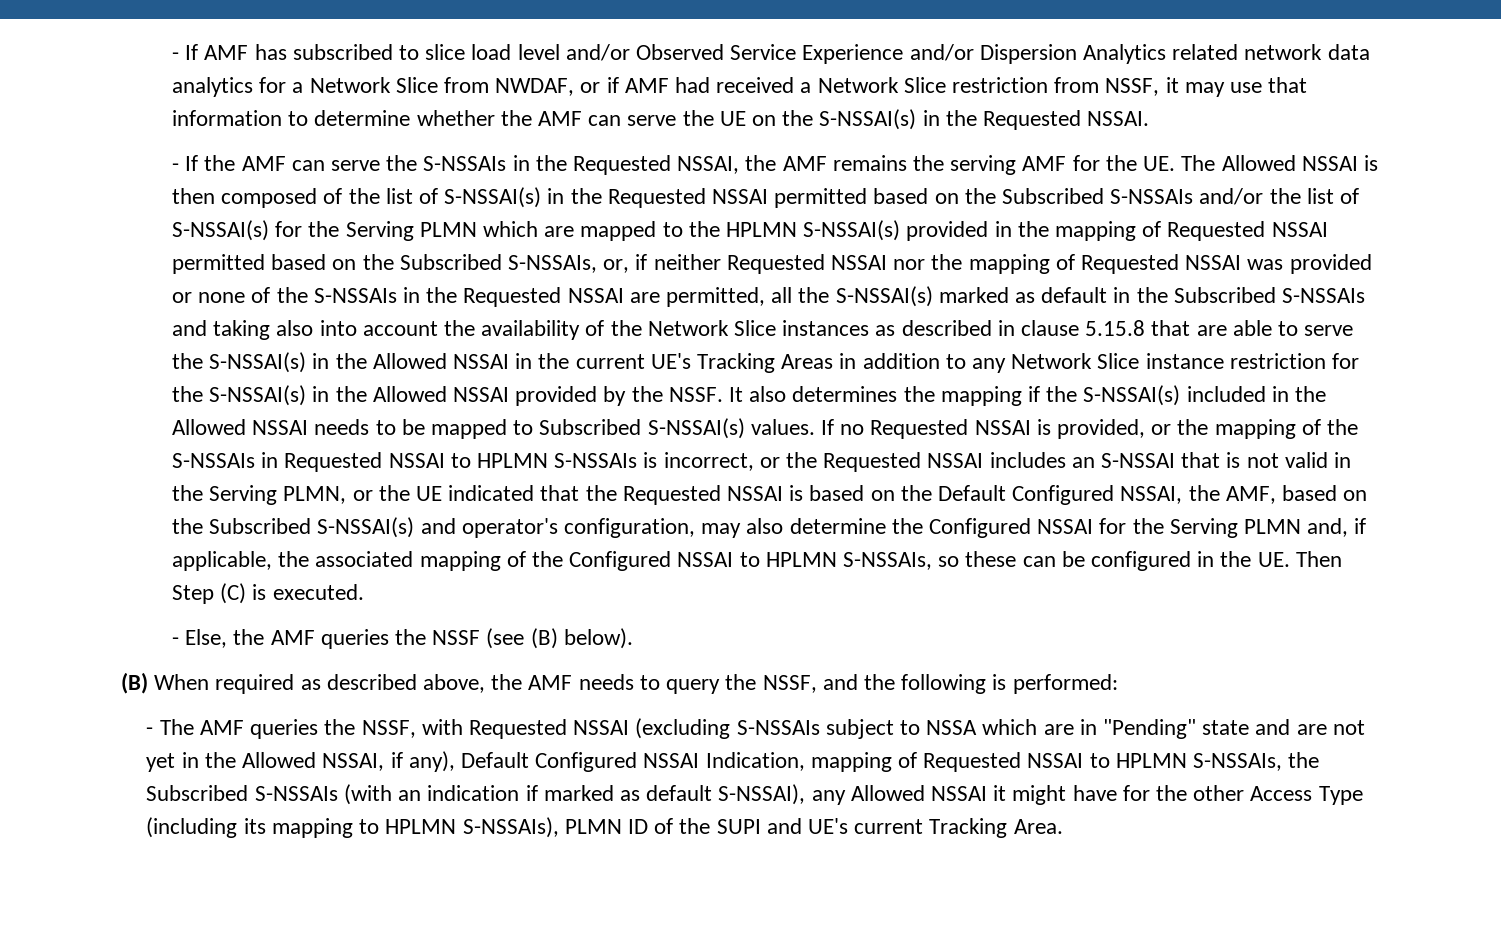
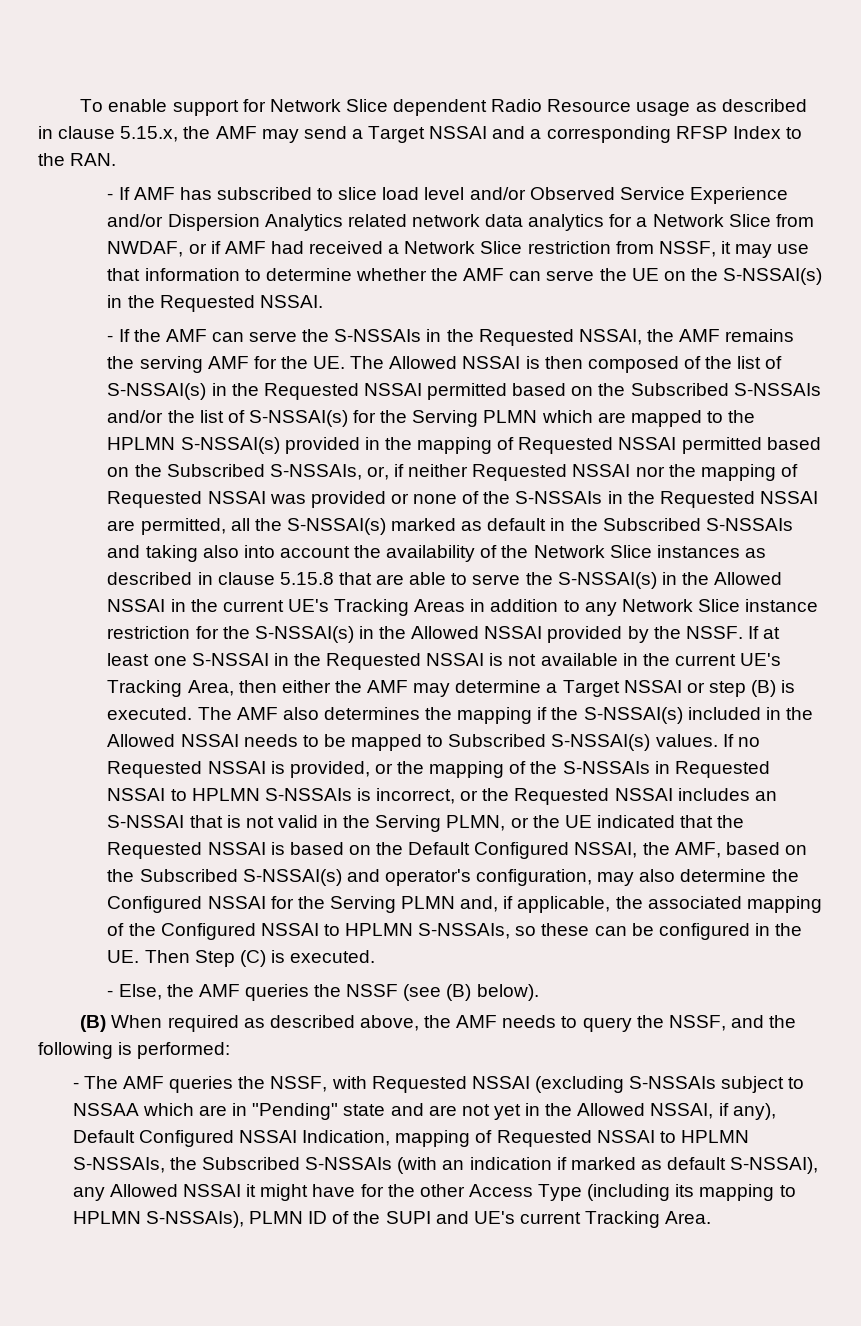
+ To enable support for Network Slice dependent Radio Resource usage as described in clause 5.15.x, the AMF may send a Target NSSAI and a corresponding RFSP Index to the RAN.
- It also determines the mapping if the S-NSSAI(s) included in the Allowed NSSAI needs to be mapped to Subscribed S-NSSAI(s) values.
+ If at least one S-NSSAI in the Requested NSSAI is not available in the current UE's Tracking Area, then either the AMF may determine a Target NSSAI or step (B) is executed. The AMF also determines the mapping if the S-NSSAI(s) included in the Allowed NSSAI needs to be mapped to Subscribed S-NSSAI(s) values.
- - The AMF queries the NSSF, with Requested NSSAI (excluding S-NSSAIs subject to NSSA which are in "Pending" state and are not yet in the Allowed NSSAI, if any), Default Configured NSSAI Indication, mapping of Requested NSSAI to HPLMN S-NSSAIs, the Subscribed S-NSSAIs (with an indication if marked as default S-NSSAI), any Allowed NSSAI it might have for the other Access Type (including its mapping to HPLMN S-NSSAIs), PLMN ID of the SUPI and UE's current Tracking Area.
+ - The AMF queries the NSSF, with Requested NSSAI (excluding S-NSSAIs subject to NSSAA which are in "Pending" state and are not yet in the Allowed NSSAI, if any), Default Configured NSSAI Indication, mapping of Requested NSSAI to HPLMN S-NSSAIs, the Subscribed S-NSSAIs (with an indication if marked as default S-NSSAI), any Allowed NSSAI it might have for the other Access Type (including its mapping to HPLMN S-NSSAIs), PLMN ID of the SUPI and UE's current Tracking Area.

